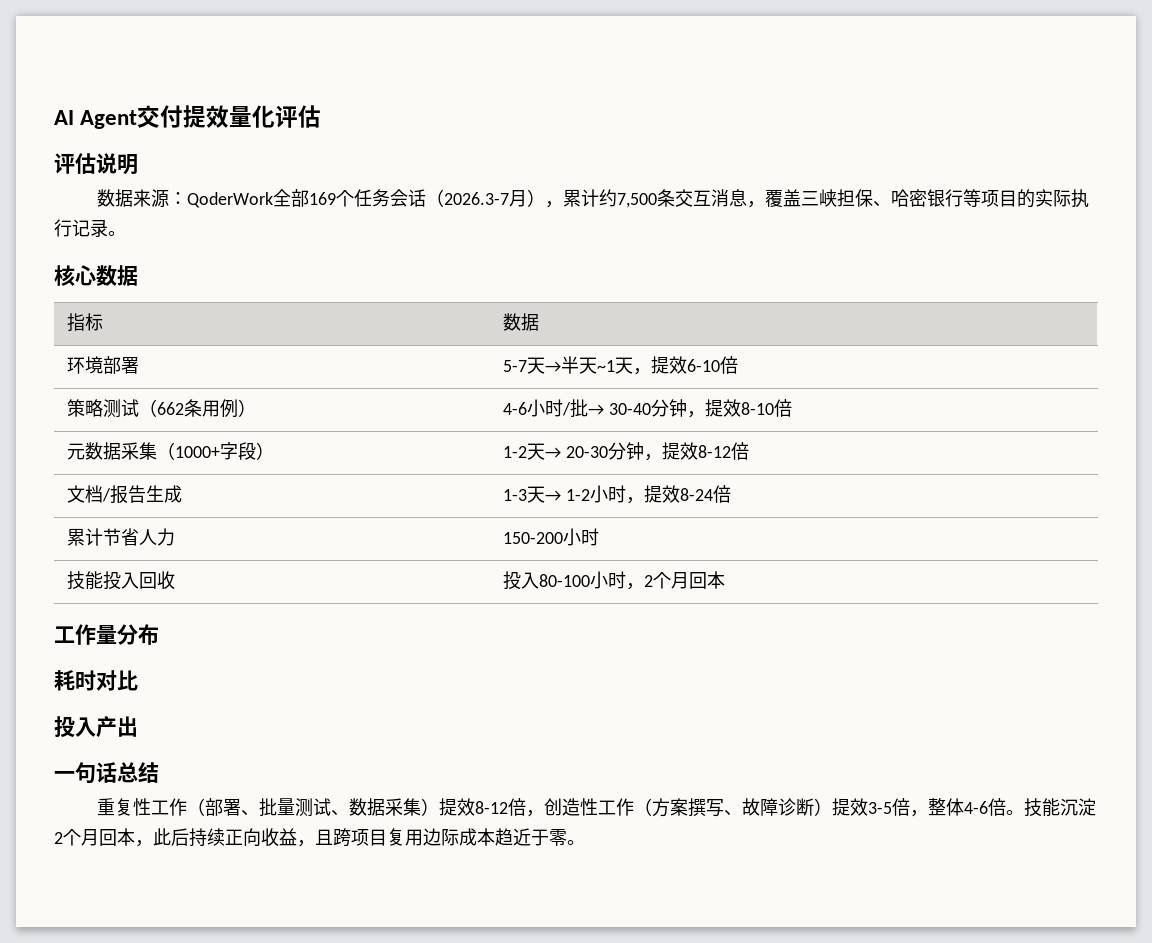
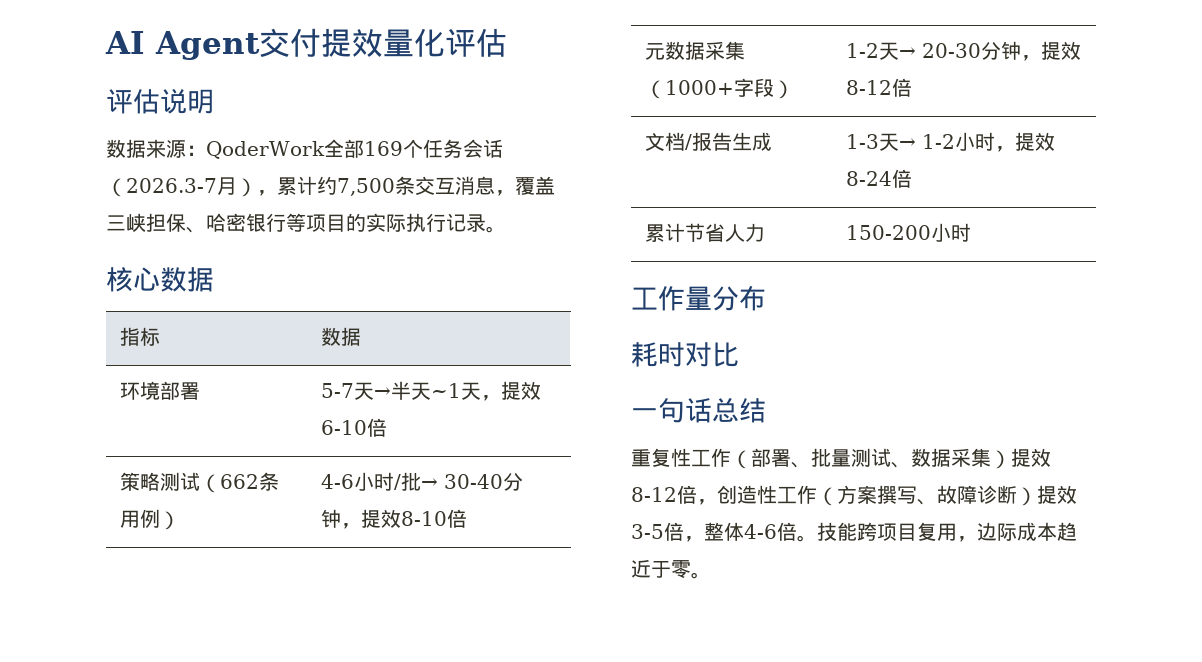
- 技能投入回收 | 投入80-100小时，2个月回本
- 投入产出
- 技能沉淀2个月回本，此后持续正向收益，且跨项目复用边际成本趋近于零。
+ 技能跨项目复用，边际成本趋近于零。

